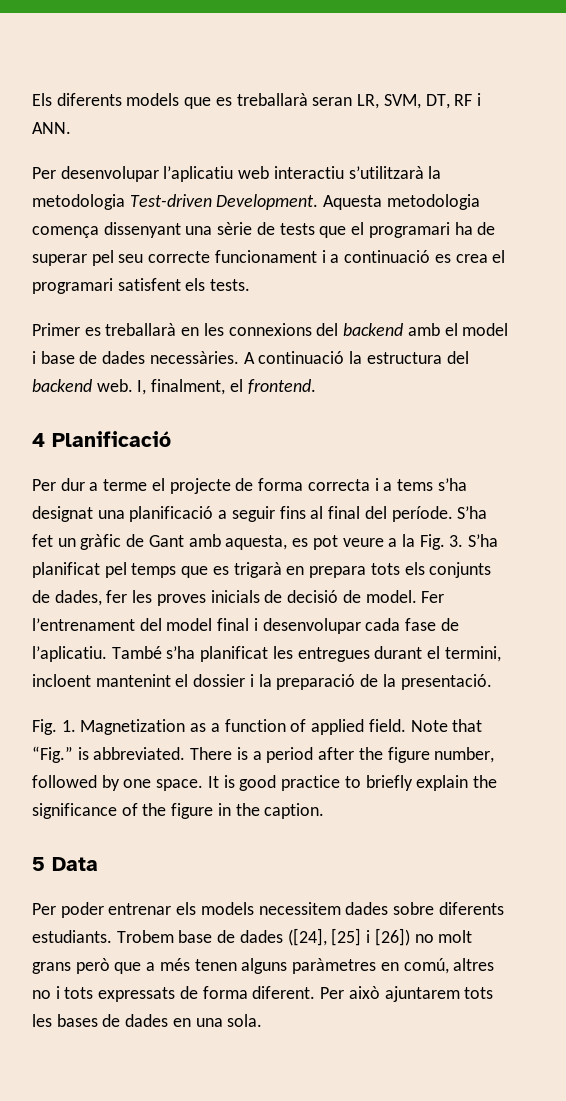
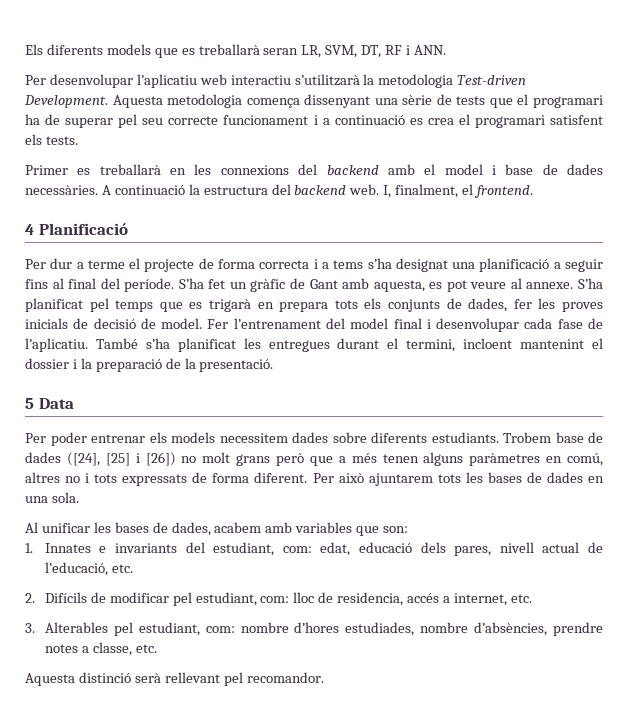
- S’ha fet un gràfic de Gant amb aquesta, es pot veure a la Fig. 3. S’ha planificat pel temps que es trigarà en prepara tots els conjunts de dades, fer les proves inicials de decisió de model.
+ S’ha fet un gràfic de Gant amb aquesta, es pot veure al annexe. S’ha planificat pel temps que es trigarà en prepara tots els conjunts de dades, fer les proves inicials de decisió de model.
- Fig. 1. Magnetization as a function of applied field. Note that “Fig.” is abbreviated. There is a period after the figure number, followed by one space. It is good practice to briefly explain the significance of the figure in the caption.
+ Al unificar les bases de dades, acabem amb variables que son:
+ 1. Innates e invariants del estudiant, com: edat, educació dels pares, nivell actual de l’educació, etc.
+ 2. Difícils de modificar pel estudiant, com: lloc de residencia, accés a internet, etc.
+ 3. Alterables pel estudiant, com: nombre d’hores estudiades, nombre d’absències, prendre notes a classe, etc.
+ Aquesta distinció serà rellevant pel recomandor.

